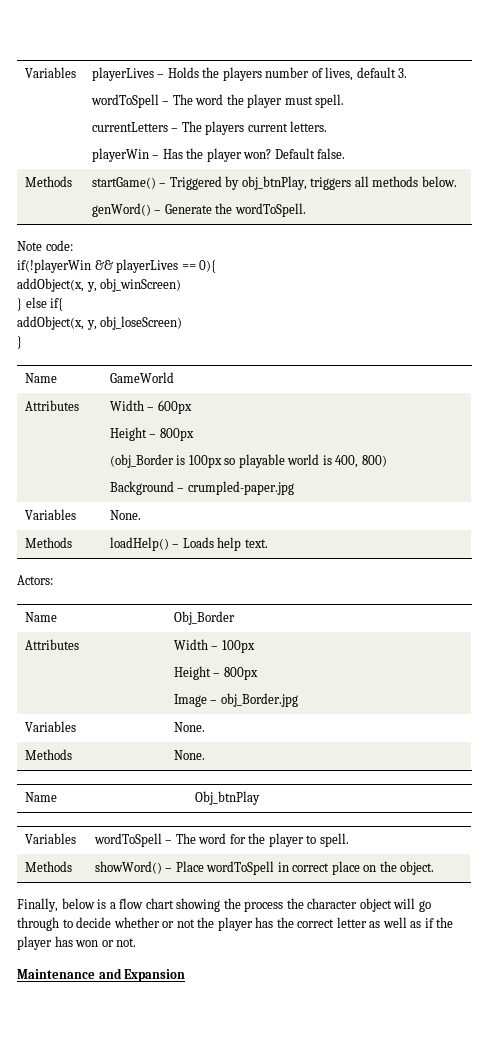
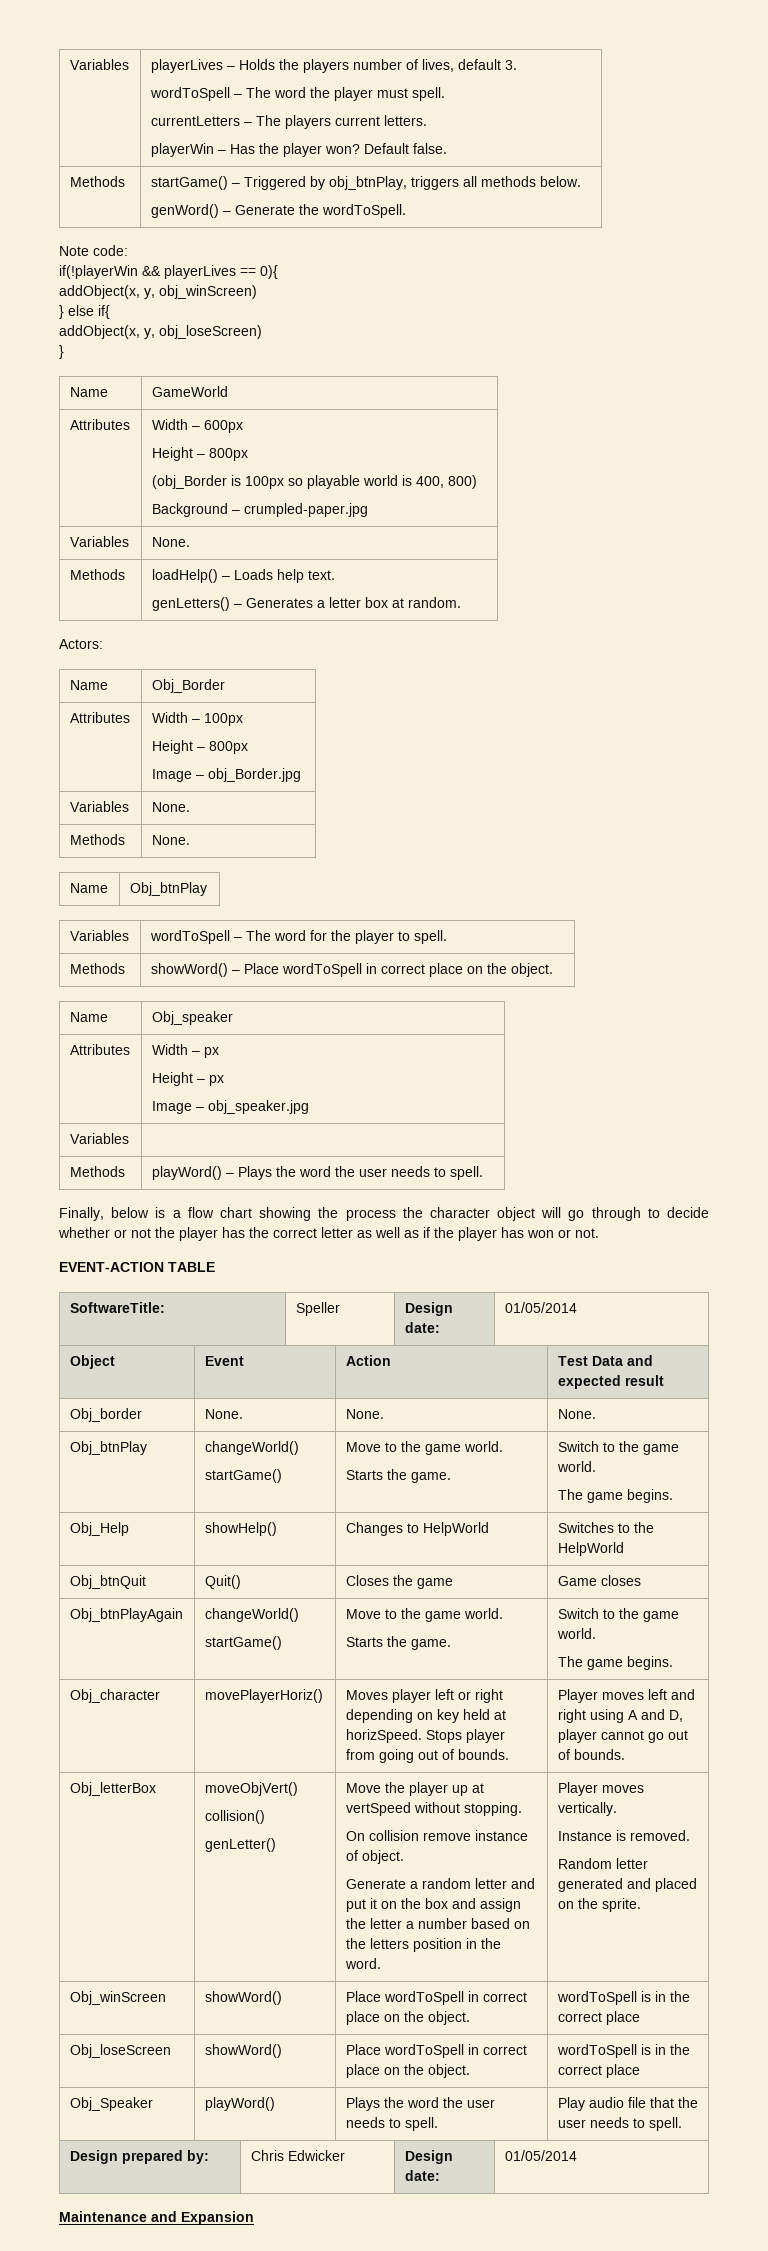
  Methods | loadHelp() – Loads help text.
+ genLetters() – Generates a letter box at random.
+ Name | Obj_speaker
+ Attributes | Width – px
+ Height – px
+ Image – obj_speaker.jpg
+ Variables |
+ Methods | playWord() – Plays the word the user needs to spell.
+ EVENT-ACTION TABLE
+ SoftwareTitle: | Speller | Design date: | 01/05/2014
+ Object | Event | Action | Test Data and expected result
+ Obj_border | None. | None. | None.
+ Obj_btnPlay | changeWorld()
+ startGame() | Move to the game world.
+ Starts the game. | Switch to the game world.
+ The game begins.
+ Obj_Help | showHelp() | Changes to HelpWorld | Switches to the HelpWorld
+ Obj_btnQuit | Quit() | Closes the game | Game closes
+ Obj_btnPlayAgain | changeWorld()
+ startGame() | Move to the game world.
+ Starts the game. | Switch to the game world.
+ The game begins.
+ Obj_character | movePlayerHoriz() | Moves player left or right depending on key held at horizSpeed. Stops player from going out of bounds. | Player moves left and right using A and D, player cannot go out of bounds.
+ Obj_letterBox | moveObjVert()
+ collision()
+ genLetter() | Move the player up at vertSpeed without stopping.
+ On collision remove instance of object.
+ Generate a random letter and put it on the box and assign the letter a number based on the letters position in the word. | Player moves vertically.
+ Instance is removed.
+ Random letter generated and placed on the sprite.
+ Obj_winScreen | showWord() | Place wordToSpell in correct place on the object. | wordToSpell is in the correct place
+ Obj_loseScreen | showWord() | Place wordToSpell in correct place on the object. | wordToSpell is in the correct place
+ Obj_Speaker | playWord() | Plays the word the user needs to spell. | Play audio file that the user needs to spell.
+ Design prepared by: | Chris Edwicker | Design date: | 01/05/2014

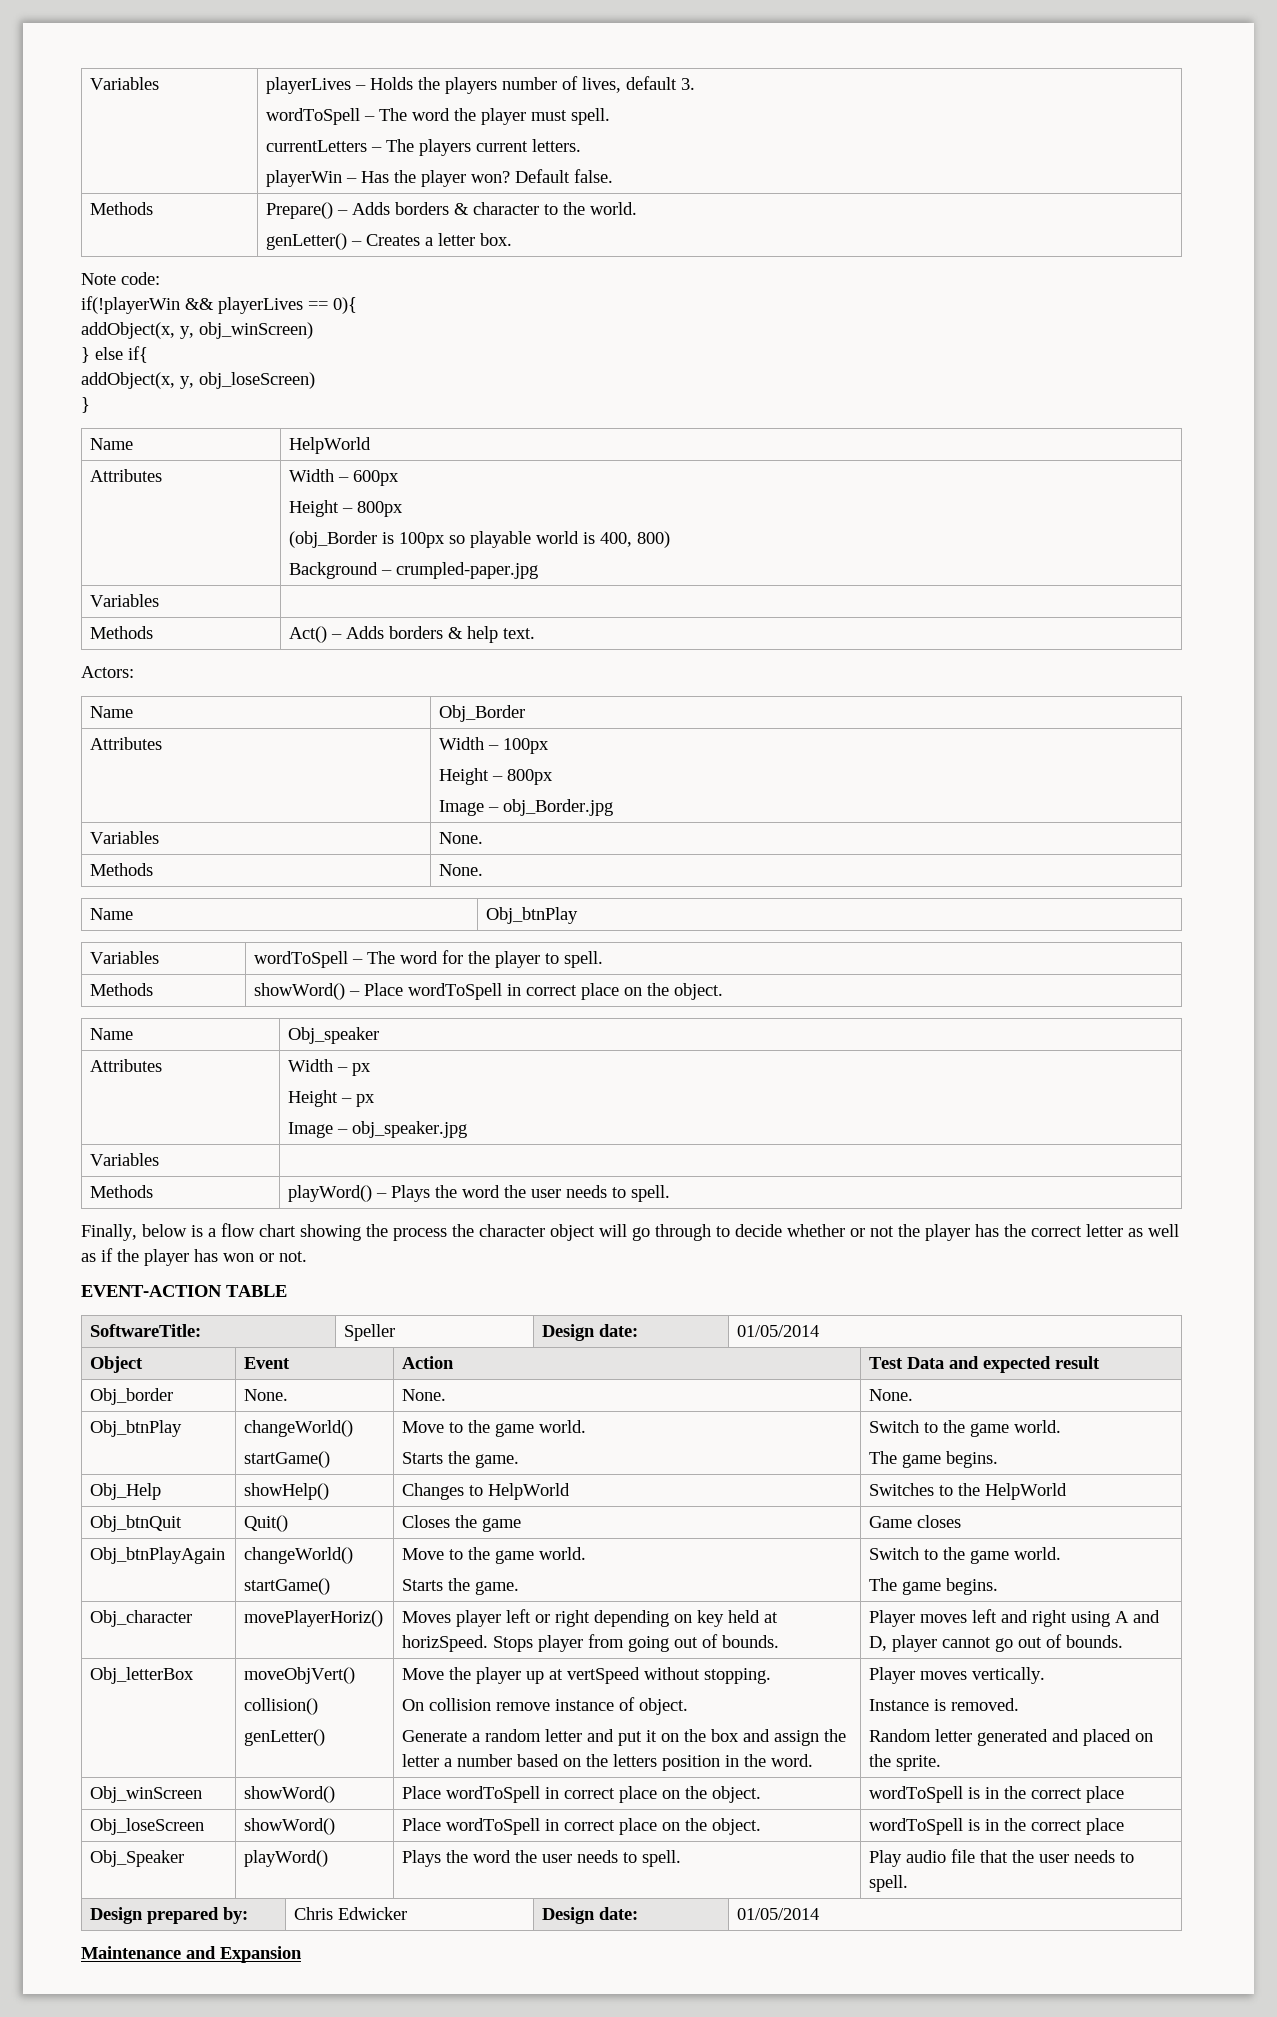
- Methods | startGame() – Triggered by obj_btnPlay, triggers all methods below.
- genWord() – Generate the wordToSpell.
+ Methods | Prepare() – Adds borders & character to the world.
+ genLetter() – Creates a letter box.
- Name | GameWorld
+ Name | HelpWorld
  Attributes | Width – 600px
  Height – 800px
  (obj_Border is 100px so playable world is 400, 800)
  Background – crumpled-paper.jpg
- Variables | None.
- Methods | loadHelp() – Loads help text.
- genLetters() – Generates a letter box at random.
+ Variables |
+ Methods | Act() – Adds borders & help text.

